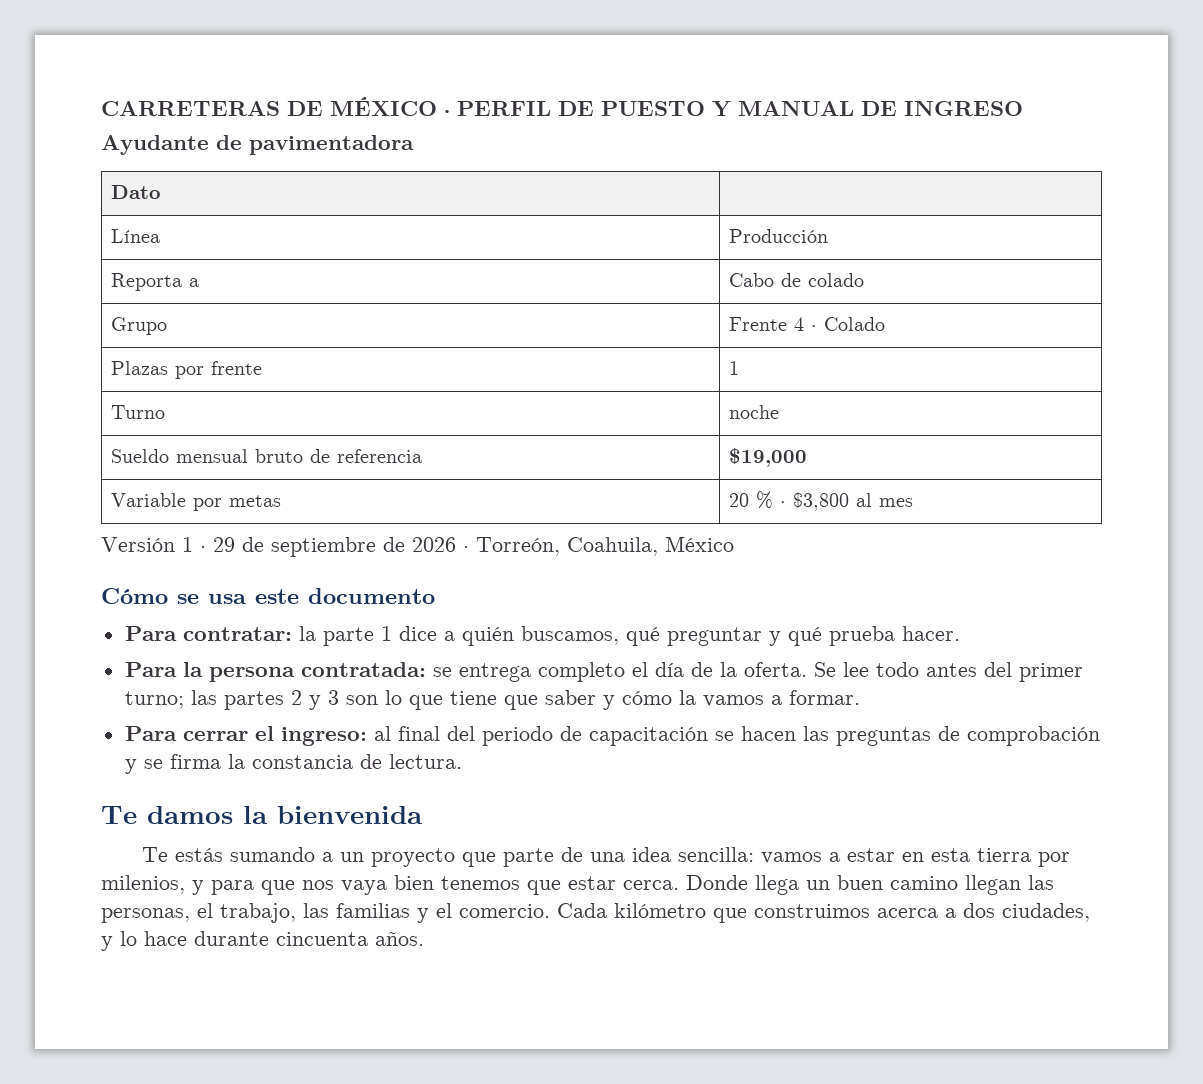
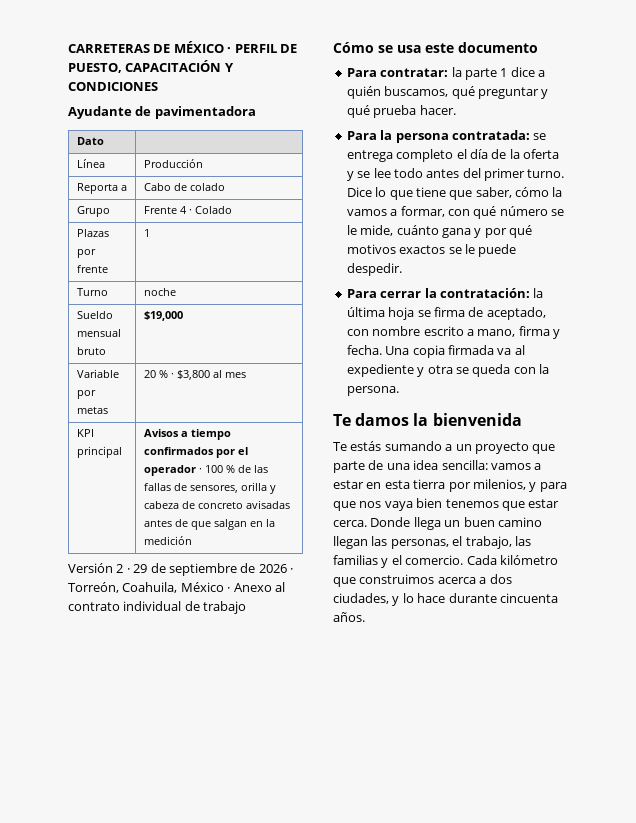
- CARRETERAS DE MÉXICO · PERFIL DE PUESTO Y MANUAL DE INGRESO
+ CARRETERAS DE MÉXICO · PERFIL DE PUESTO, CAPACITACIÓN Y CONDICIONES
- Sueldo mensual bruto de referencia | $19,000
+ Sueldo mensual bruto | $19,000
+ KPI principal | Avisos a tiempo confirmados por el operador · 100 % de las fallas de sensores, orilla y cabeza de concreto avisadas antes de que salgan en la medición
- Versión 1 · 29 de septiembre de 2026 · Torreón, Coahuila, México
+ Versión 2 · 29 de septiembre de 2026 · Torreón, Coahuila, México · Anexo al contrato individual de trabajo
- Para la persona contratada: se entrega completo el día de la oferta. Se lee todo antes del primer turno; las partes 2 y 3 son lo que tiene que saber y cómo la vamos a formar.
- Para cerrar el ingreso: al final del periodo de capacitación se hacen las preguntas de comprobación y se firma la constancia de lectura.
+ Para la persona contratada: se entrega completo el día de la oferta y se lee todo antes del primer turno. Dice lo que tiene que saber, cómo la vamos a formar, con qué número se le mide, cuánto gana y por qué motivos exactos se le puede despedir.
+ Para cerrar la contratación: la última hoja se firma de aceptado, con nombre escrito a mano, firma y fecha. Una copia firmada va al expediente y otra se queda con la persona.

